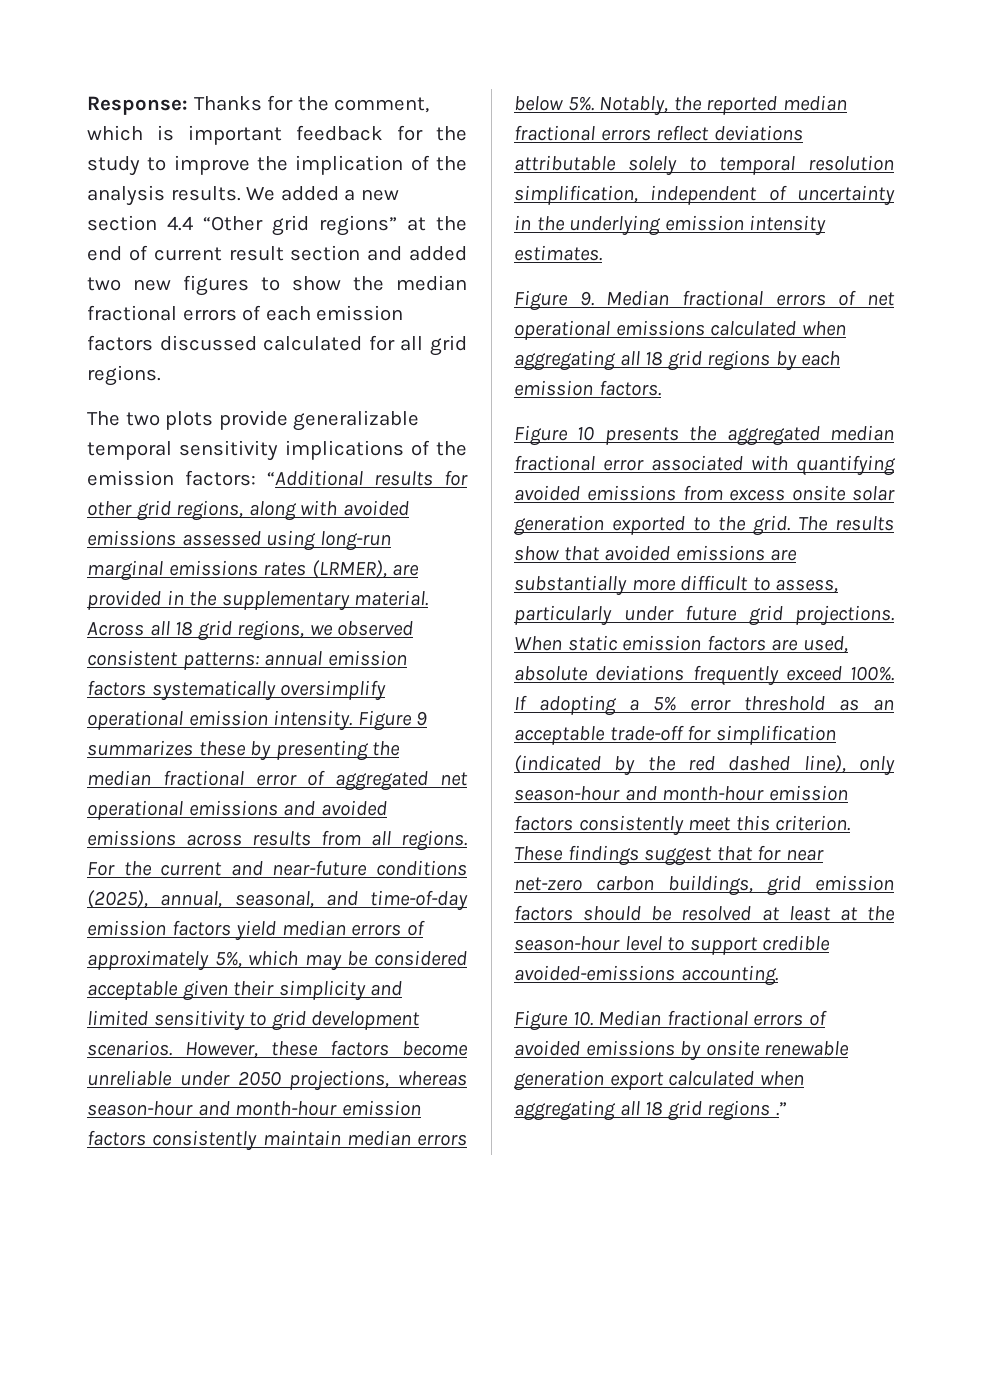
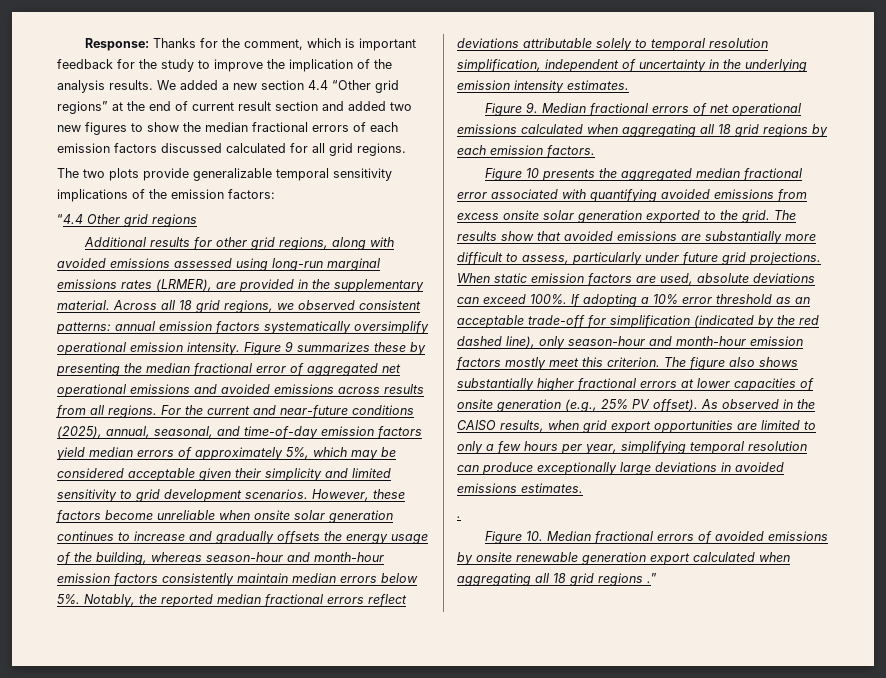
- The two plots provide generalizable temporal sensitivity implications of the emission factors: “Additional results for other grid regions, along with avoided emissions assessed using long-run marginal emissions rates (LRMER), are provided in the supplementary material.
+ The two plots provide generalizable temporal sensitivity implications of the emission factors:
+ “4.4 Other grid regions
+ Additional results for other grid regions, along with avoided emissions assessed using long-run marginal emissions rates (LRMER), are provided in the supplementary material.
- However, these factors become unreliable under 2050 projections, whereas season-hour and month-hour emission factors consistently maintain median errors below 5%.
+ However, these factors become unreliable when onsite solar generation continues to increase and gradually offsets the energy usage of the building, whereas season-hour and month-hour emission factors consistently maintain median errors below 5%.
- When static emission factors are used, absolute deviations frequently exceed 100%.
+ When static emission factors are used, absolute deviations can exceed 100%.
- If adopting a 5% error threshold as an acceptable trade-off for simplification (indicated by the red dashed line), only season-hour and month-hour emission factors consistently meet this criterion.
+ If adopting a 10% error threshold as an acceptable trade-off for simplification (indicated by the red dashed line), only season-hour and month-hour emission factors mostly meet this criterion.
- These findings suggest that for near net-zero carbon buildings, grid emission factors should be resolved at least at the season-hour level to support credible avoided-emissions accounting.
+ The figure also shows substantially higher fractional errors at lower capacities of onsite generation (e.g., 25% PV offset). As observed in the CAISO results, when grid export opportunities are limited to only a few hours per year, simplifying temporal resolution can produce exceptionally large deviations in avoided emissions estimates.
+ .

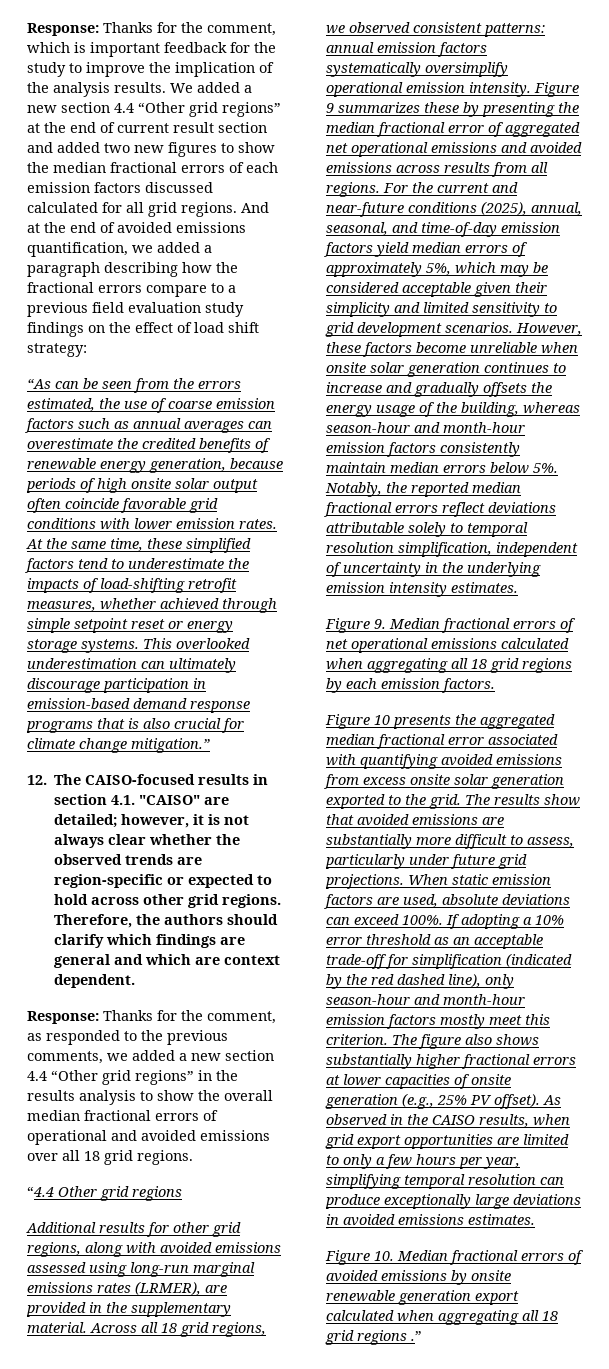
- We added a new section 4.4 “Other grid regions” at the end of current result section and added two new figures to show the median fractional errors of each emission factors discussed calculated for all grid regions.
- The two plots provide generalizable temporal sensitivity implications of the emission factors:
+ We added a new section 4.4 “Other grid regions” at the end of current result section and added two new figures to show the median fractional errors of each emission factors discussed calculated for all grid regions. And at the end of avoided emissions quantification, we added a paragraph describing how the fractional errors compare to a previous field evaluation study findings on the effect of load shift strategy:
+ “As can be seen from the errors estimated, the use of coarse emission factors such as annual averages can overestimate the credited benefits of renewable energy generation, because periods of high onsite solar output often coincide favorable grid conditions with lower emission rates. At the same time, these simplified factors tend to underestimate the impacts of load-shifting retrofit measures, whether achieved through simple setpoint reset or energy storage systems. This overlooked underestimation can ultimately discourage participation in emission-based demand response programs that is also crucial for climate change mitigation.”
+ 12. The CAISO-focused results in section 4.1. "CAISO" are detailed; however, it is not always clear whether the observed trends are region-specific or expected to hold across other grid regions. Therefore, the authors should clarify which findings are general and which are context dependent.
+ Response: Thanks for the comment, as responded to the previous comments, we added a new section 4.4 “Other grid regions” in the results analysis to show the overall median fractional errors of operational and avoided emissions over all 18 grid regions.
- .

